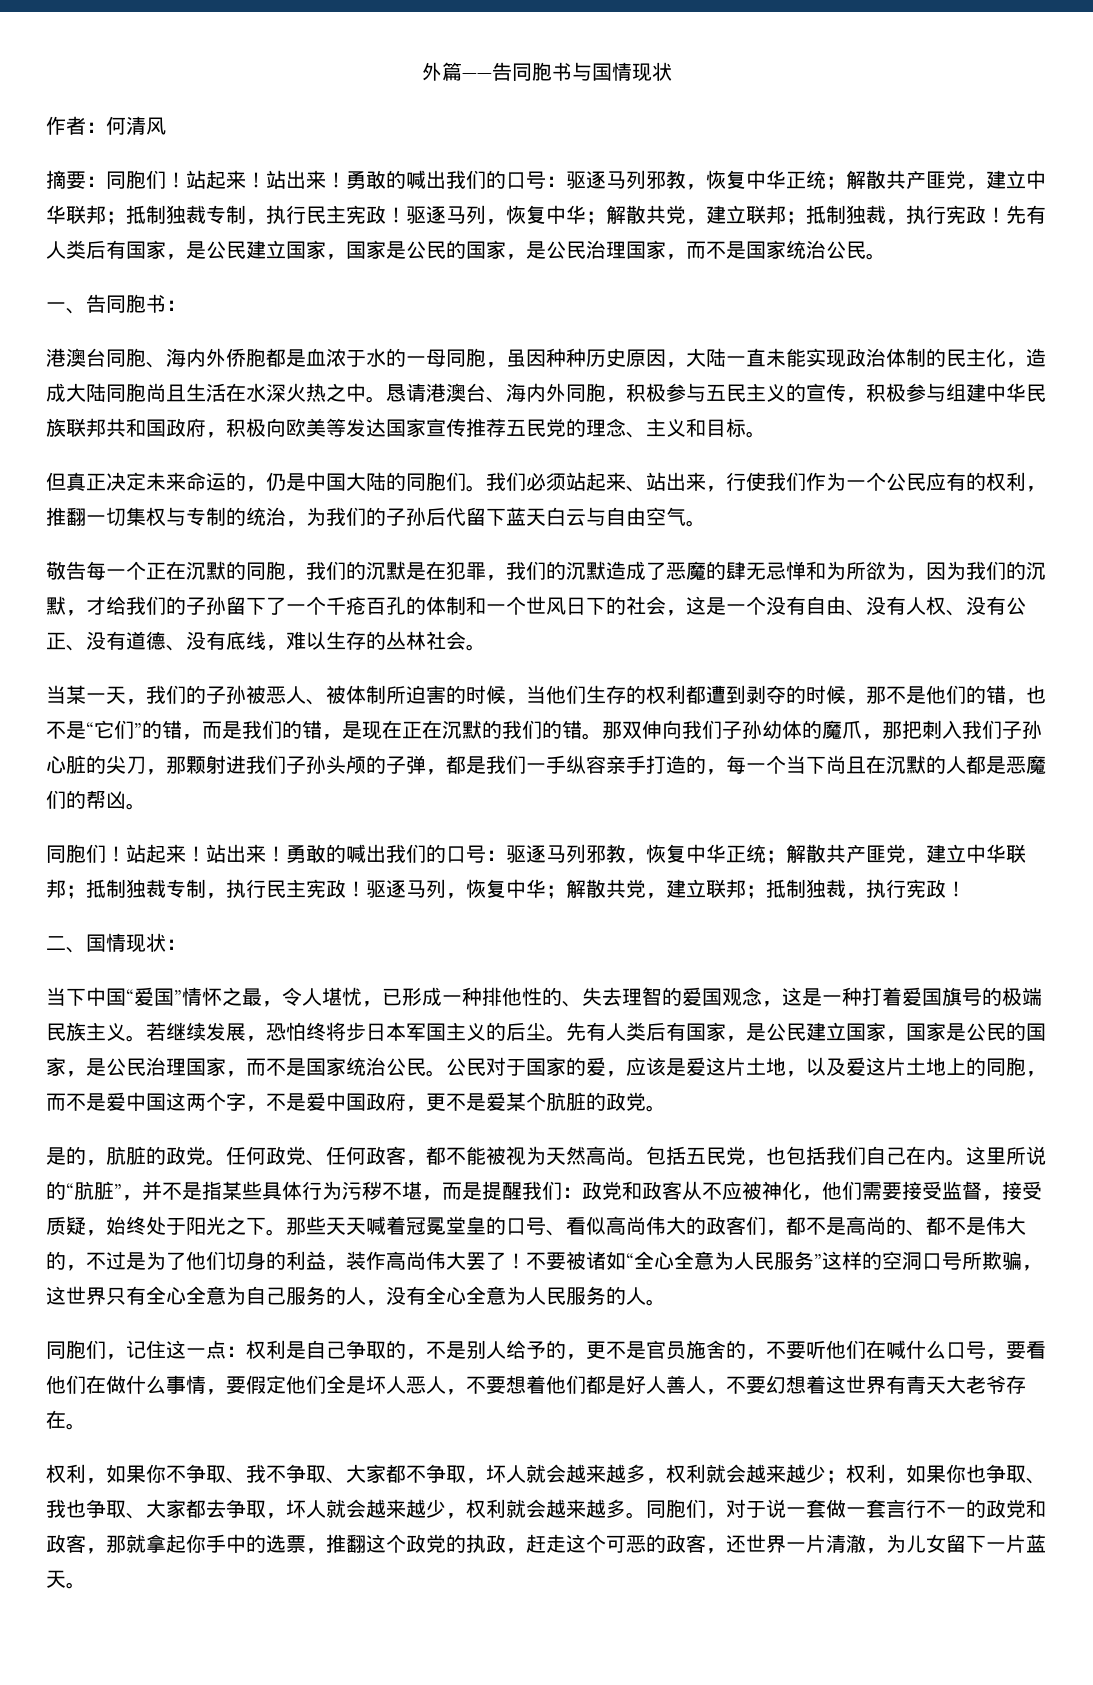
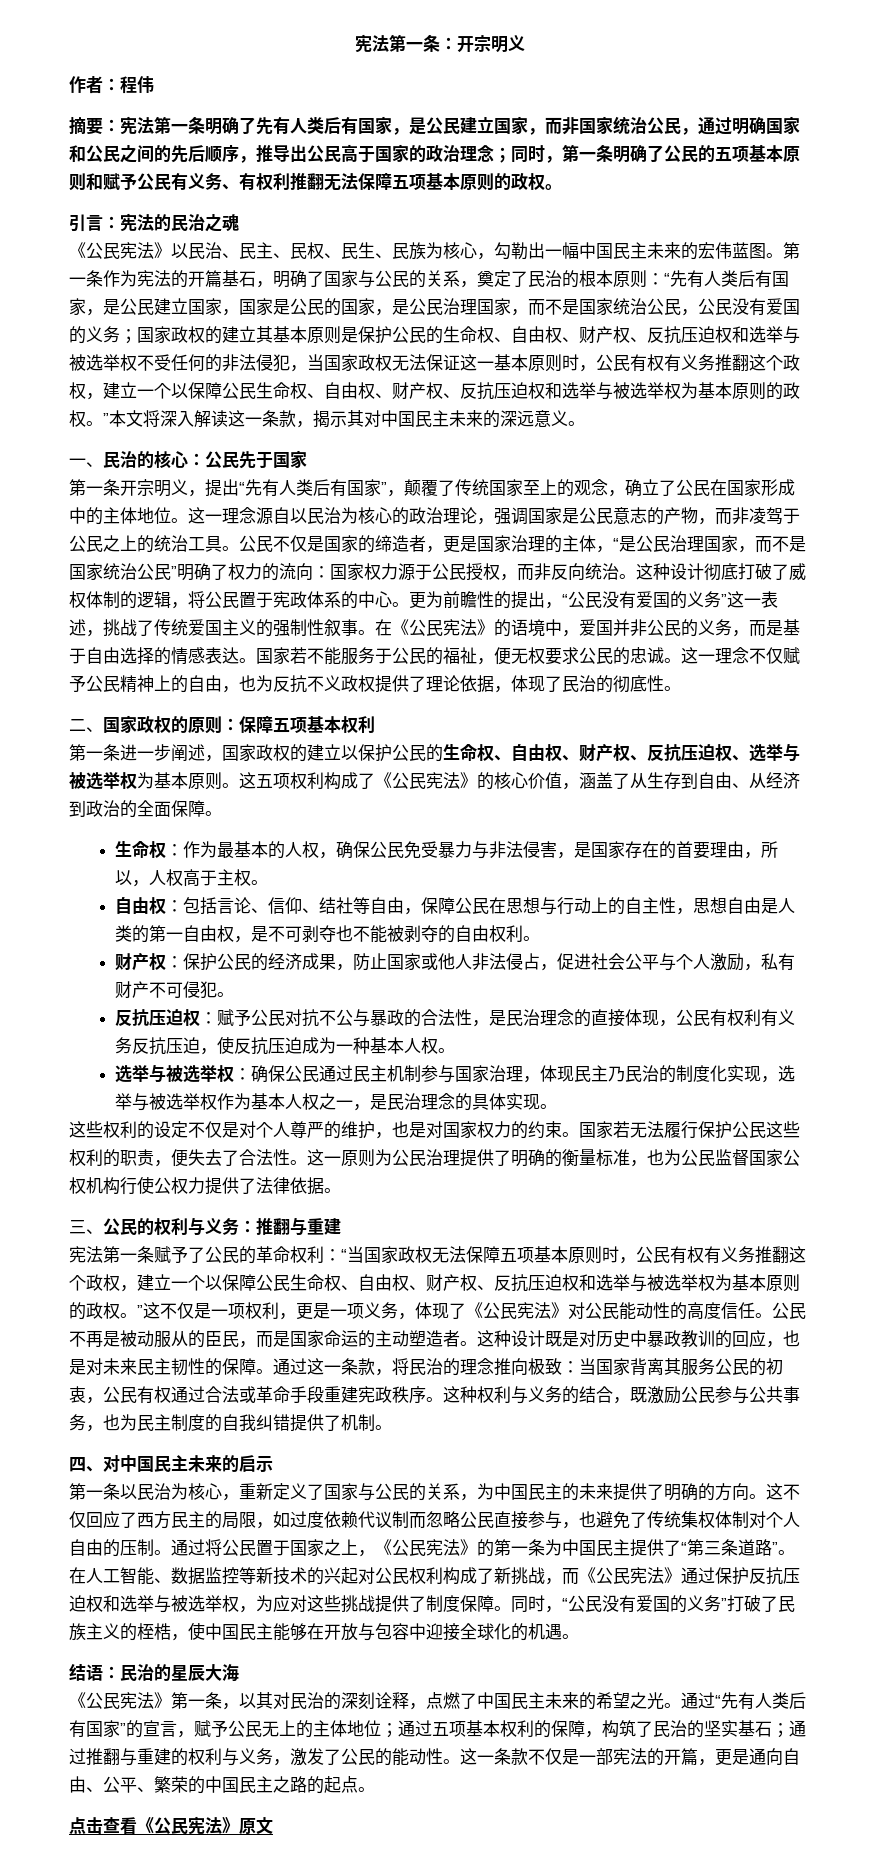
- 外篇——告同胞书与国情现状
+ 宪法第一条：开宗明义
- 作者：何清风
+ 作者：程伟
- 摘要：同胞们！站起来！站出来！勇敢的喊出我们的口号：驱逐马列邪教，恢复中华正统；解散共产匪党，建立中华联邦；抵制独裁专制，执行民主宪政！驱逐马列，恢复中华；解散共党，建立联邦；抵制独裁，执行宪政！先有人类后有国家，是公民建立国家，国家是公民的国家，是公民治理国家，而不是国家统治公民。
- 一、告同胞书：
- 港澳台同胞、海内外侨胞都是血浓于水的一母同胞，虽因种种历史原因，大陆一直未能实现政治体制的民主化，造成大陆同胞尚且生活在水深火热之中。恳请港澳台、海内外同胞，积极参与五民主义的宣传，积极参与组建中华民族联邦共和国政府，积极向欧美等发达国家宣传推荐五民党的理念、主义和目标。
- 但真正决定未来命运的，仍是中国大陆的同胞们。我们必须站起来、站出来，行使我们作为一个公民应有的权利，推翻一切集权与专制的统治，为我们的子孙后代留下蓝天白云与自由空气。
- 敬告每一个正在沉默的同胞，我们的沉默是在犯罪，我们的沉默造成了恶魔的肆无忌惮和为所欲为，因为我们的沉默，才给我们的子孙留下了一个千疮百孔的体制和一个世风日下的社会，这是一个没有自由、没有人权、没有公正、没有道德、没有底线，难以生存的丛林社会。
- 当某一天，我们的子孙被恶人、被体制所迫害的时候，当他们生存的权利都遭到剥夺的时候，那不是他们的错，也不是“它们”的错，而是我们的错，是现在正在沉默的我们的错。那双伸向我们子孙幼体的魔爪，那把刺入我们子孙心脏的尖刀，那颗射进我们子孙头颅的子弹，都是我们一手纵容亲手打造的，每一个当下尚且在沉默的人都是恶魔们的帮凶。
- 同胞们！站起来！站出来！勇敢的喊出我们的口号：驱逐马列邪教，恢复中华正统；解散共产匪党，建立中华联邦；抵制独裁专制，执行民主宪政！驱逐马列，恢复中华；解散共党，建立联邦；抵制独裁，执行宪政！
- 二、国情现状：
- 当下中国“爱国”情怀之最，令人堪忧，已形成一种排他性的、失去理智的爱国观念，这是一种打着爱国旗号的极端民族主义。若继续发展，恐怕终将步日本军国主义的后尘。先有人类后有国家，是公民建立国家，国家是公民的国家，是公民治理国家，而不是国家统治公民。公民对于国家的爱，应该是爱这片土地，以及爱这片土地上的同胞，而不是爱中国这两个字，不是爱中国政府，更不是爱某个肮脏的政党。
- 是的，肮脏的政党。任何政党、任何政客，都不能被视为天然高尚。包括五民党，也包括我们自己在内。这里所说的“肮脏”，并不是指某些具体行为污秽不堪，而是提醒我们：政党和政客从不应被神化，他们需要接受监督，接受质疑，始终处于阳光之下。那些天天喊着冠冕堂皇的口号、看似高尚伟大的政客们，都不是高尚的、都不是伟大的，不过是为了他们切身的利益，装作高尚伟大罢了！不要被诸如“全心全意为人民服务”这样的空洞口号所欺骗，这世界只有全心全意为自己服务的人，没有全心全意为人民服务的人。
- 同胞们，记住这一点：权利是自己争取的，不是别人给予的，更不是官员施舍的，不要听他们在喊什么口号，要看他们在做什么事情，要假定他们全是坏人恶人，不要想着他们都是好人善人，不要幻想着这世界有青天大老爷存在。
- 权利，如果你不争取、我不争取、大家都不争取，坏人就会越来越多，权利就会越来越少；权利，如果你也争取、我也争取、大家都去争取，坏人就会越来越少，权利就会越来越多。同胞们，对于说一套做一套言行不一的政党和政客，那就拿起你手中的选票，推翻这个政党的执政，赶走这个可恶的政客，还世界一片清澈，为儿女留下一片蓝天。
+ 摘要：宪法第一条明确了先有人类后有国家，是公民建立国家，而非国家统治公民，通过明确国家和公民之间的先后顺序，推导出公民高于国家的政治理念；同时，第一条明确了公民的五项基本原则和赋予公民有义务、有权利推翻无法保障五项基本原则的政权。
+ 引言：宪法的民治之魂
+ 《公民宪法》以民治、民主、民权、民生、民族为核心，勾勒出一幅中国民主未来的宏伟蓝图。第一条作为宪法的开篇基石，明确了国家与公民的关系，奠定了民治的根本原则：“先有人类后有国家，是公民建立国家，国家是公民的国家，是公民治理国家，而不是国家统治公民，公民没有爱国的义务；国家政权的建立其基本原则是保护公民的生命权、自由权、财产权、反抗压迫权和选举与被选举权不受任何的非法侵犯，当国家政权无法保证这一基本原则时，公民有权有义务推翻这个政权，建立一个以保障公民生命权、自由权、财产权、反抗压迫权和选举与被选举权为基本原则的政权。”本文将深入解读这一条款，揭示其对中国民主未来的深远意义。
+ 一、民治的核心：公民先于国家
+ 第一条开宗明义，提出“先有人类后有国家”，颠覆了传统国家至上的观念，确立了公民在国家形成中的主体地位。这一理念源自以民治为核心的政治理论，强调国家是公民意志的产物，而非凌驾于公民之上的统治工具。公民不仅是国家的缔造者，更是国家治理的主体，“是公民治理国家，而不是国家统治公民”明确了权力的流向：国家权力源于公民授权，而非反向统治。这种设计彻底打破了威权体制的逻辑，将公民置于宪政体系的中心。更为前瞻性的提出，“公民没有爱国的义务”这一表述，挑战了传统爱国主义的强制性叙事。在《公民宪法》的语境中，爱国并非公民的义务，而是基于自由选择的情感表达。国家若不能服务于公民的福祉，便无权要求公民的忠诚。这一理念不仅赋予公民精神上的自由，也为反抗不义政权提供了理论依据，体现了民治的彻底性。
+ 二、国家政权的原则：保障五项基本权利
+ 第一条进一步阐述，国家政权的建立以保护公民的生命权、自由权、财产权、反抗压迫权、选举与被选举权为基本原则。这五项权利构成了《公民宪法》的核心价值，涵盖了从生存到自由、从经济到政治的全面保障。
+ 生命权：作为最基本的人权，确保公民免受暴力与非法侵害，是国家存在的首要理由，所以，人权高于主权。
+ 自由权：包括言论、信仰、结社等自由，保障公民在思想与行动上的自主性，思想自由是人类的第一自由权，是不可剥夺也不能被剥夺的自由权利。
+ 财产权：保护公民的经济成果，防止国家或他人非法侵占，促进社会公平与个人激励，私有财产不可侵犯。
+ 反抗压迫权：赋予公民对抗不公与暴政的合法性，是民治理念的直接体现，公民有权利有义务反抗压迫，使反抗压迫成为一种基本人权。
+ 选举与被选举权：确保公民通过民主机制参与国家治理，体现民主乃民治的制度化实现，选举与被选举权作为基本人权之一，是民治理念的具体实现。
+ 这些权利的设定不仅是对个人尊严的维护，也是对国家权力的约束。国家若无法履行保护公民这些权利的职责，便失去了合法性。这一原则为公民治理提供了明确的衡量标准，也为公民监督国家公权机构行使公权力提供了法律依据。
+ 三、公民的权利与义务：推翻与重建
+ 宪法第一条赋予了公民的革命权利：“当国家政权无法保障五项基本原则时，公民有权有义务推翻这个政权，建立一个以保障公民生命权、自由权、财产权、反抗压迫权和选举与被选举权为基本原则的政权。”这不仅是一项权利，更是一项义务，体现了《公民宪法》对公民能动性的高度信任。公民不再是被动服从的臣民，而是国家命运的主动塑造者。这种设计既是对历史中暴政教训的回应，也是对未来民主韧性的保障。通过这一条款，将民治的理念推向极致：当国家背离其服务公民的初衷，公民有权通过合法或革命手段重建宪政秩序。这种权利与义务的结合，既激励公民参与公共事务，也为民主制度的自我纠错提供了机制。
+ 四、对中国民主未来的启示
+ 第一条以民治为核心，重新定义了国家与公民的关系，为中国民主的未来提供了明确的方向。这不仅回应了西方民主的局限，如过度依赖代议制而忽略公民直接参与，也避免了传统集权体制对个人自由的压制。通过将公民置于国家之上，《公民宪法》的第一条为中国民主提供了“第三条道路”。在人工智能、数据监控等新技术的兴起对公民权利构成了新挑战，而《公民宪法》通过保护反抗压迫权和选举与被选举权，为应对这些挑战提供了制度保障。同时，“公民没有爱国的义务”打破了民族主义的桎梏，使中国民主能够在开放与包容中迎接全球化的机遇。
+ 结语：民治的星辰大海
+ 《公民宪法》第一条，以其对民治的深刻诠释，点燃了中国民主未来的希望之光。通过“先有人类后有国家”的宣言，赋予公民无上的主体地位；通过五项基本权利的保障，构筑了民治的坚实基石；通过推翻与重建的权利与义务，激发了公民的能动性。这一条款不仅是一部宪法的开篇，更是通向自由、公平、繁荣的中国民主之路的起点。
+ 点击查看《公民宪法》原文

